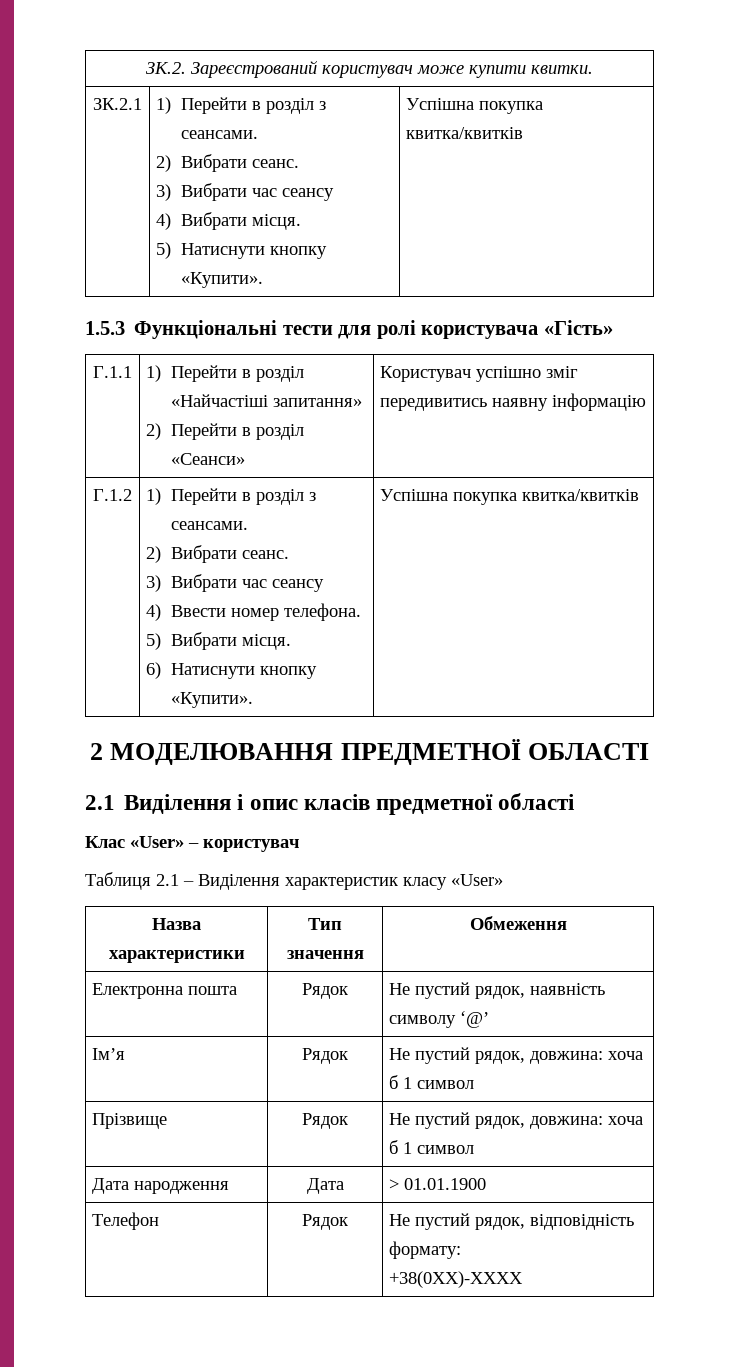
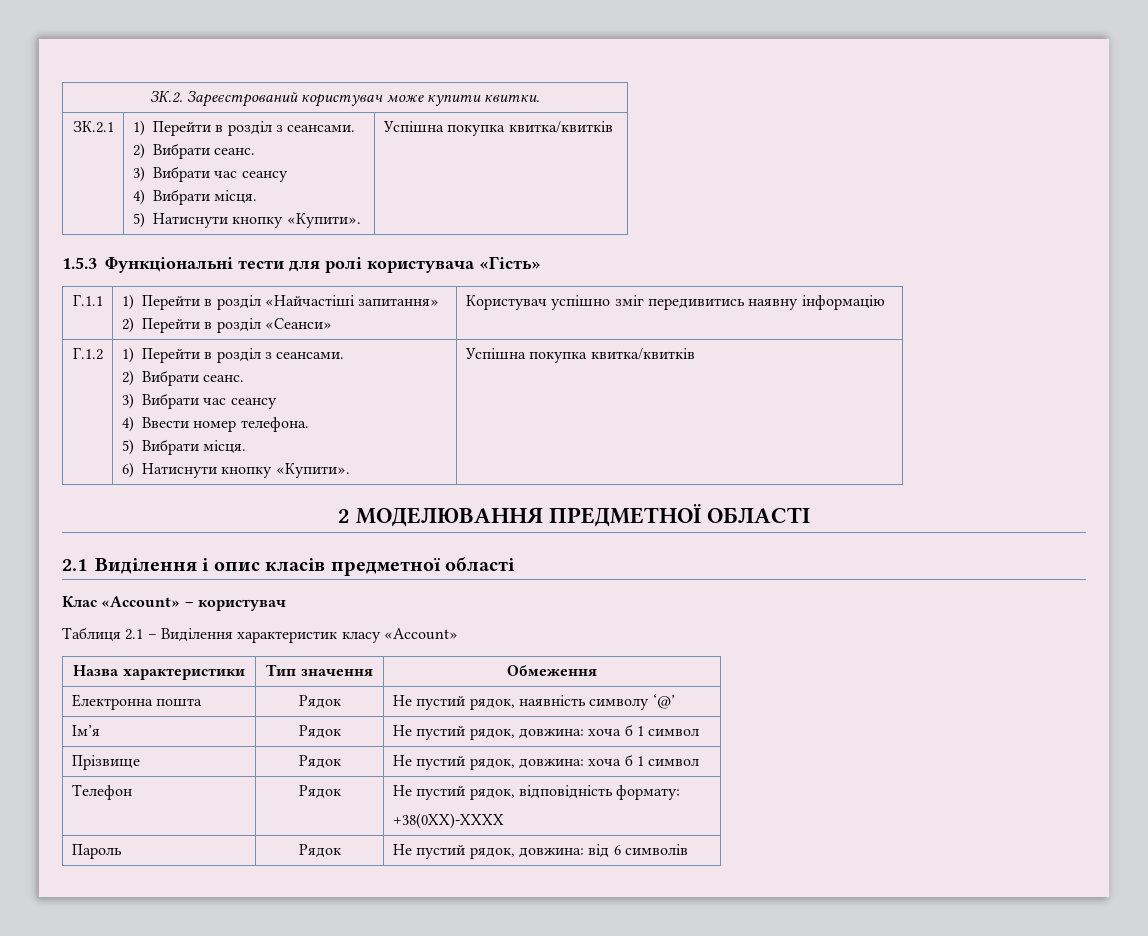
- Клас «User» – користувач
+ Клас «Account» – користувач
- Таблиця 2.1 – Виділення характеристик класу «User»
+ Таблиця 2.1 – Виділення характеристик класу «Account»
- Дата народження | Дата | > 01.01.1900
+ Пароль | Рядок | Не пустий рядок, довжина: від 6 символів

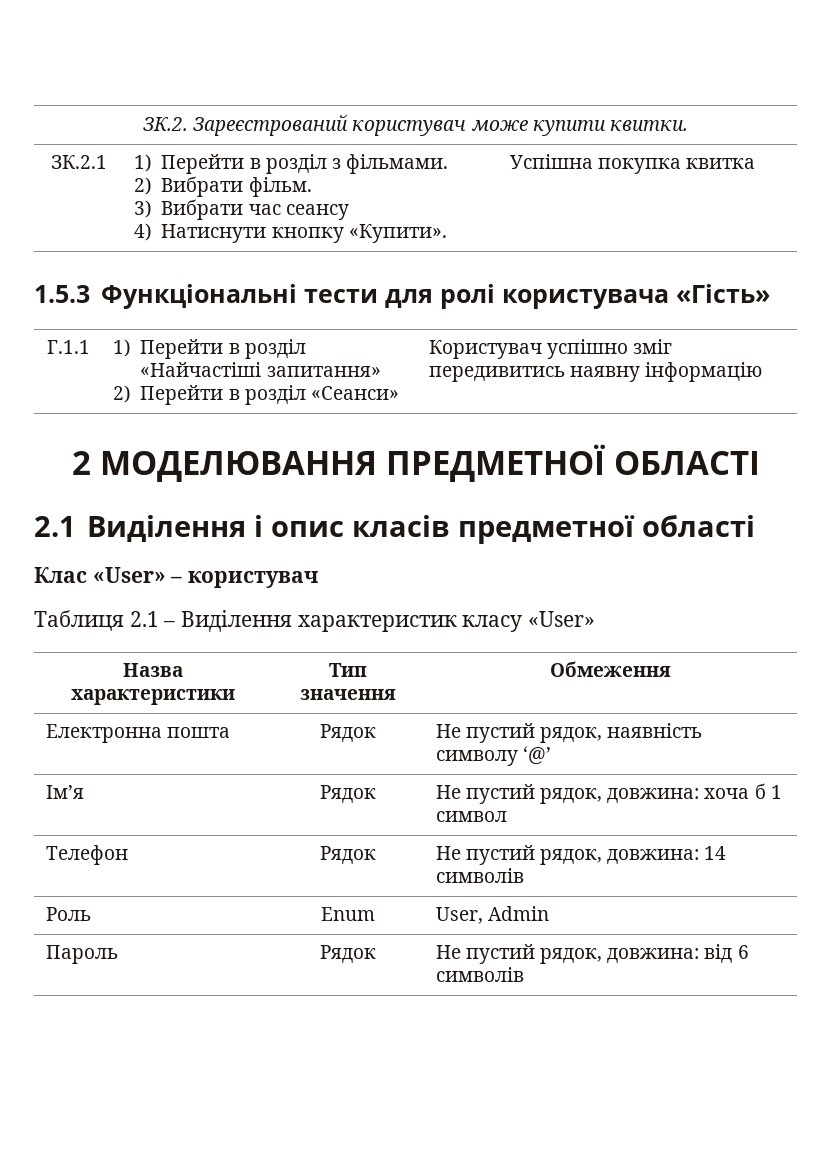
- ЗК.2.1 | 1) Перейти в розділ з сеансами.
- 2) Вибрати сеанс.
+ ЗК.2.1 | 1) Перейти в розділ з фільмами.
+ 2) Вибрати фільм.
  3) Вибрати час сеансу
- 4) Вибрати місця.
- 5) Натиснути кнопку «Купити». | Успішна покупка квитка/квитків
+ 4) Натиснути кнопку «Купити». | Успішна покупка квитка
- Г.1.2 | 1) Перейти в розділ з сеансами.
- 2) Вибрати сеанс.
- 3) Вибрати час сеансу
- 4) Ввести номер телефона.
- 5) Вибрати місця.
- 6) Натиснути кнопку «Купити». | Успішна покупка квитка/квитків
- Клас «Account» – користувач
+ Клас «User» – користувач
- Таблиця 2.1 – Виділення характеристик класу «Account»
+ Таблиця 2.1 – Виділення характеристик класу «User»
- Прізвище | Рядок | Не пустий рядок, довжина: хоча б 1 символ
- Телефон | Рядок | Не пустий рядок, відповідність формату:
- +38(0XX)-XXXX
+ Телефон | Рядок | Не пустий рядок, довжина: 14 символів
+ Роль | Enum | User, Admin

